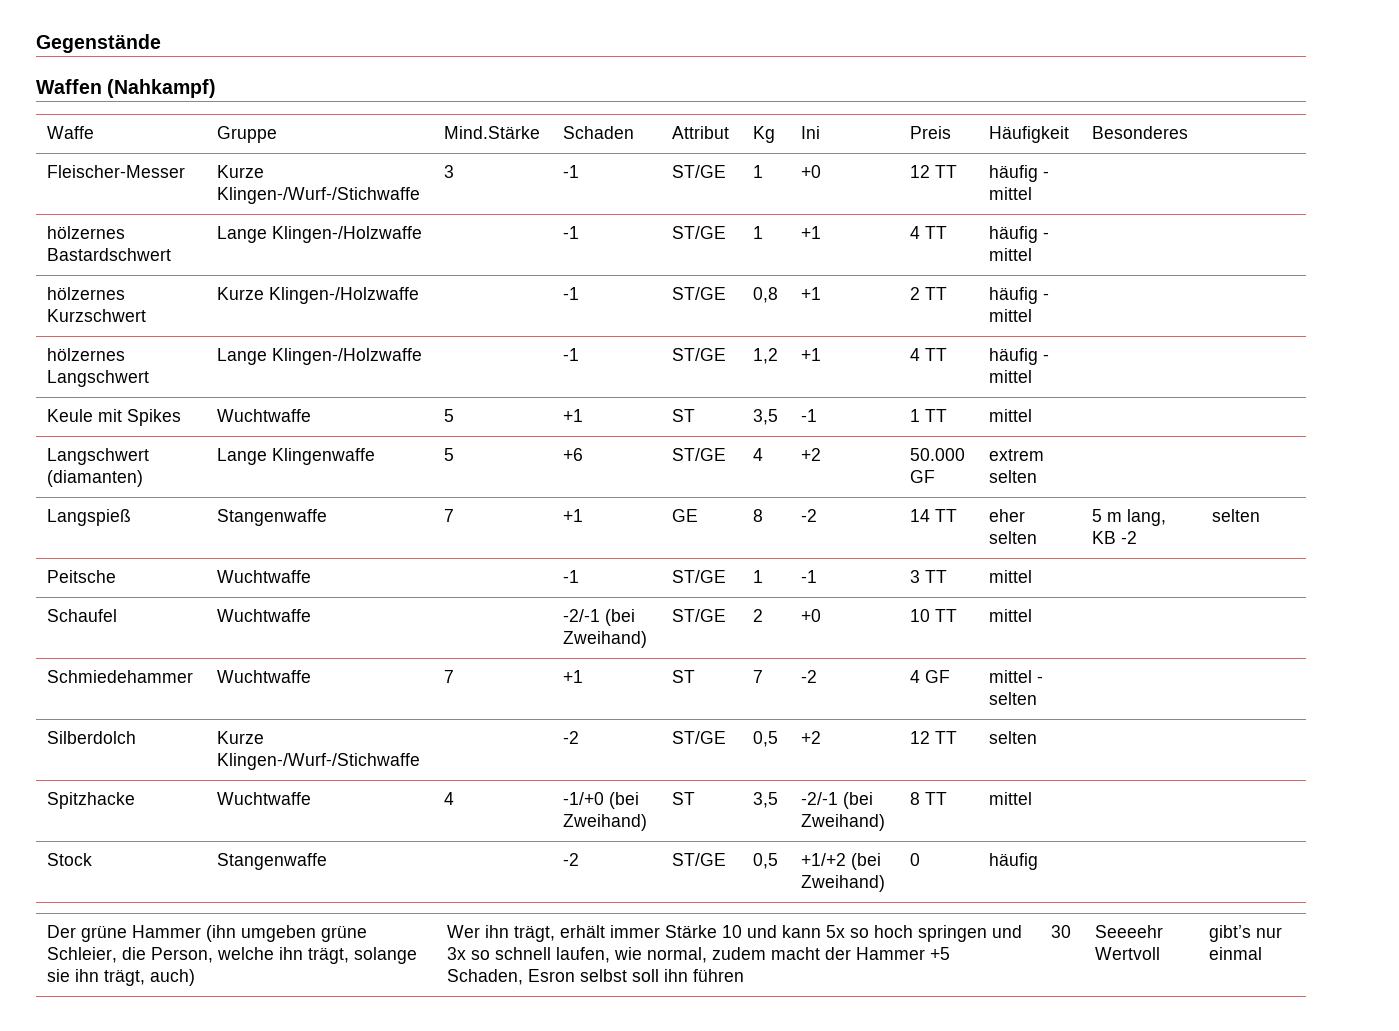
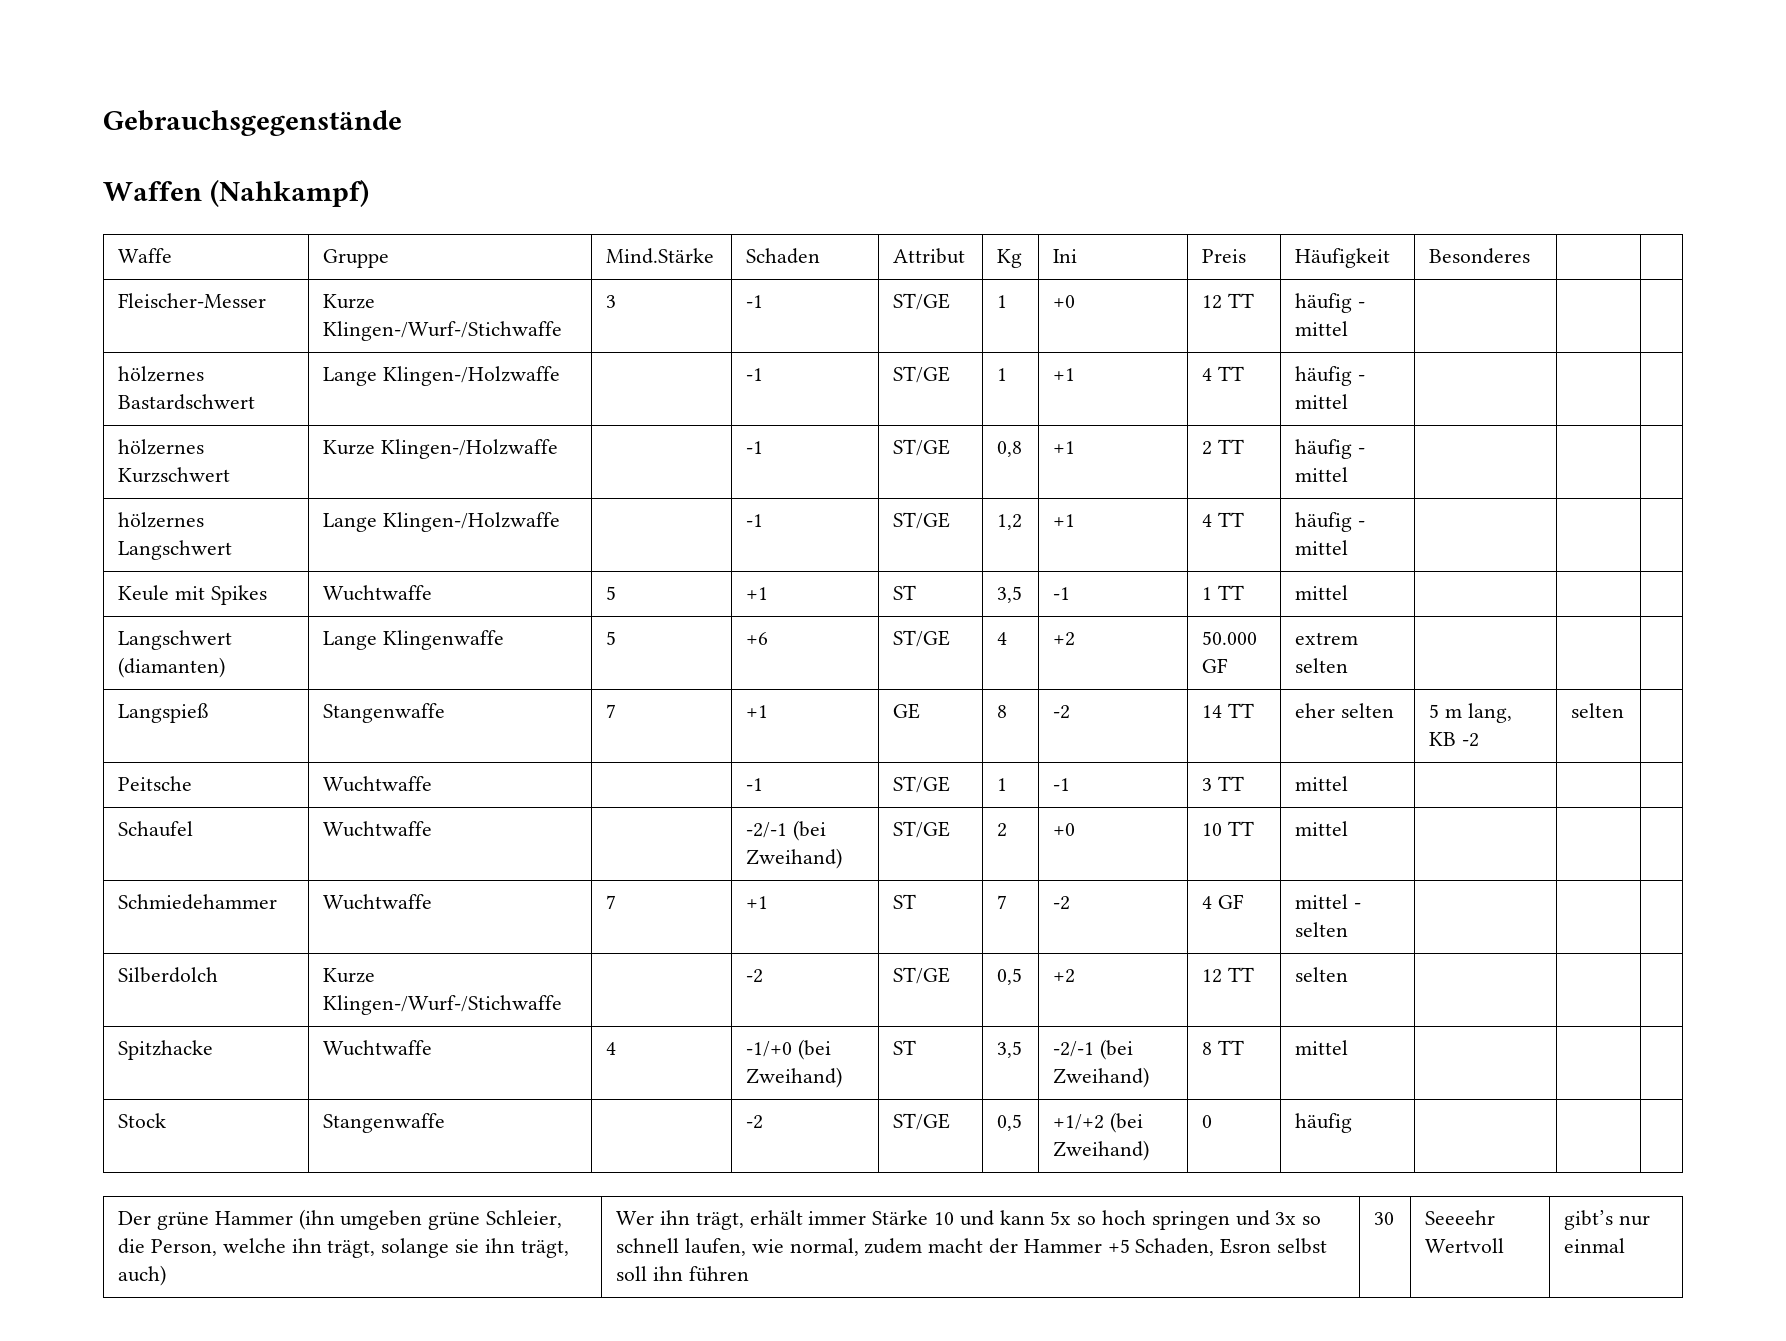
- Gegenstände
+ Gebrauchsgegenstände

